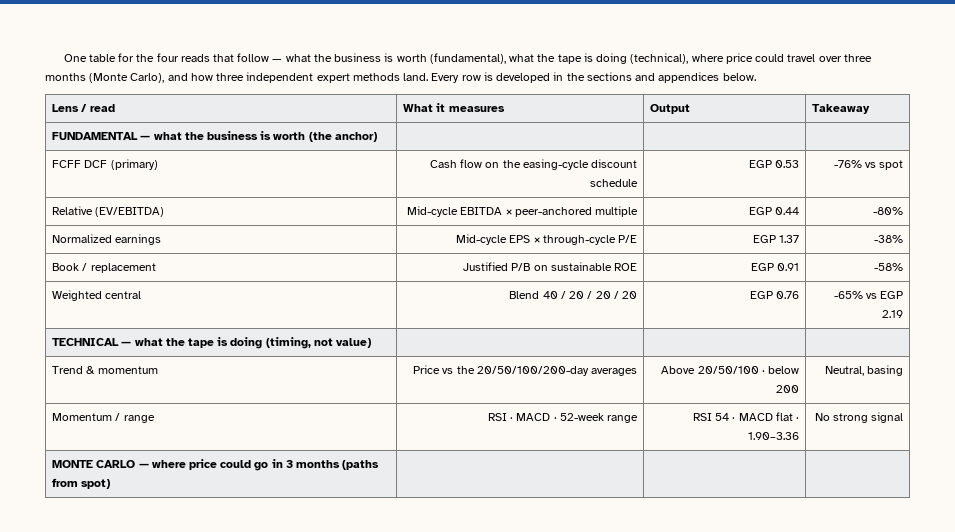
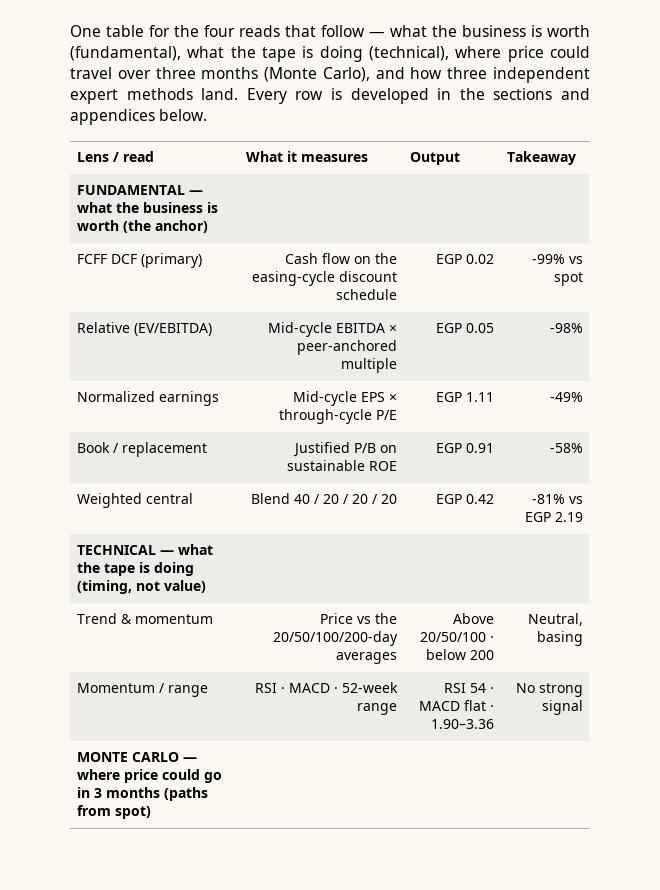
- FCFF DCF (primary) | Cash flow on the easing-cycle discount schedule | EGP 0.53 | -76% vs spot
+ FCFF DCF (primary) | Cash flow on the easing-cycle discount schedule | EGP 0.02 | -99% vs spot
- Relative (EV/EBITDA) | Mid-cycle EBITDA × peer-anchored multiple | EGP 0.44 | -80%
+ Relative (EV/EBITDA) | Mid-cycle EBITDA × peer-anchored multiple | EGP 0.05 | -98%
- Normalized earnings | Mid-cycle EPS × through-cycle P/E | EGP 1.37 | -38%
+ Normalized earnings | Mid-cycle EPS × through-cycle P/E | EGP 1.11 | -49%
- Weighted central | Blend 40 / 20 / 20 / 20 | EGP 0.76 | -65% vs EGP 2.19
+ Weighted central | Blend 40 / 20 / 20 / 20 | EGP 0.42 | -81% vs EGP 2.19

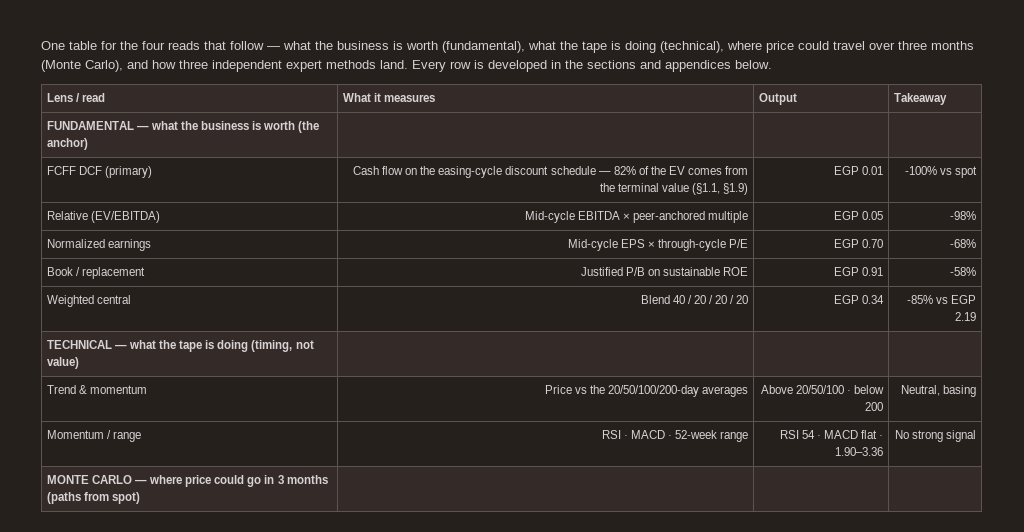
- FCFF DCF (primary) | Cash flow on the easing-cycle discount schedule | EGP 0.02 | -99% vs spot
+ FCFF DCF (primary) | Cash flow on the easing-cycle discount schedule — 82% of the EV comes from the terminal value (§1.1, §1.9) | EGP 0.01 | -100% vs spot
- Normalized earnings | Mid-cycle EPS × through-cycle P/E | EGP 1.11 | -49%
+ Normalized earnings | Mid-cycle EPS × through-cycle P/E | EGP 0.70 | -68%
- Weighted central | Blend 40 / 20 / 20 / 20 | EGP 0.42 | -81% vs EGP 2.19
+ Weighted central | Blend 40 / 20 / 20 / 20 | EGP 0.34 | -85% vs EGP 2.19

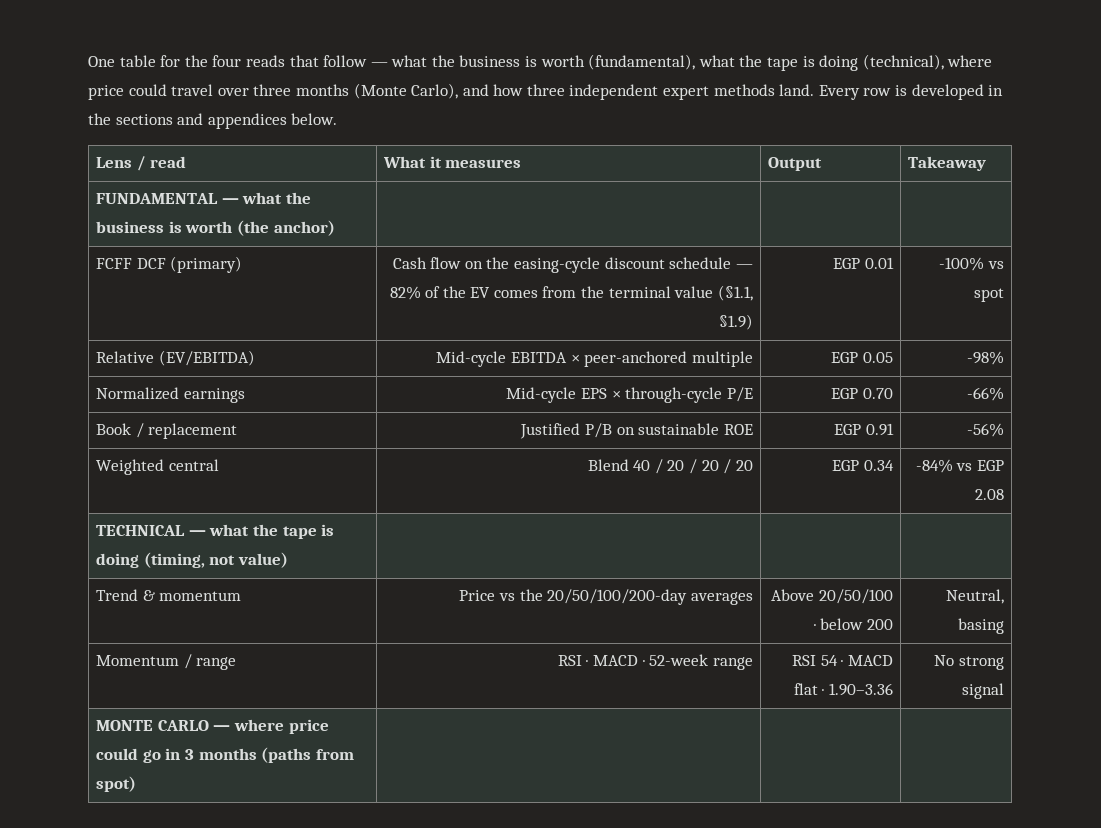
- Normalized earnings | Mid-cycle EPS × through-cycle P/E | EGP 0.70 | -68%
+ Normalized earnings | Mid-cycle EPS × through-cycle P/E | EGP 0.70 | -66%
- Book / replacement | Justified P/B on sustainable ROE | EGP 0.91 | -58%
+ Book / replacement | Justified P/B on sustainable ROE | EGP 0.91 | -56%
- Weighted central | Blend 40 / 20 / 20 / 20 | EGP 0.34 | -85% vs EGP 2.19
+ Weighted central | Blend 40 / 20 / 20 / 20 | EGP 0.34 | -84% vs EGP 2.08

